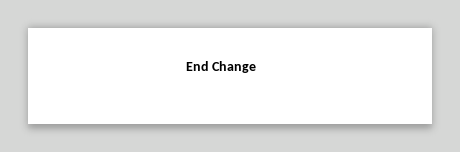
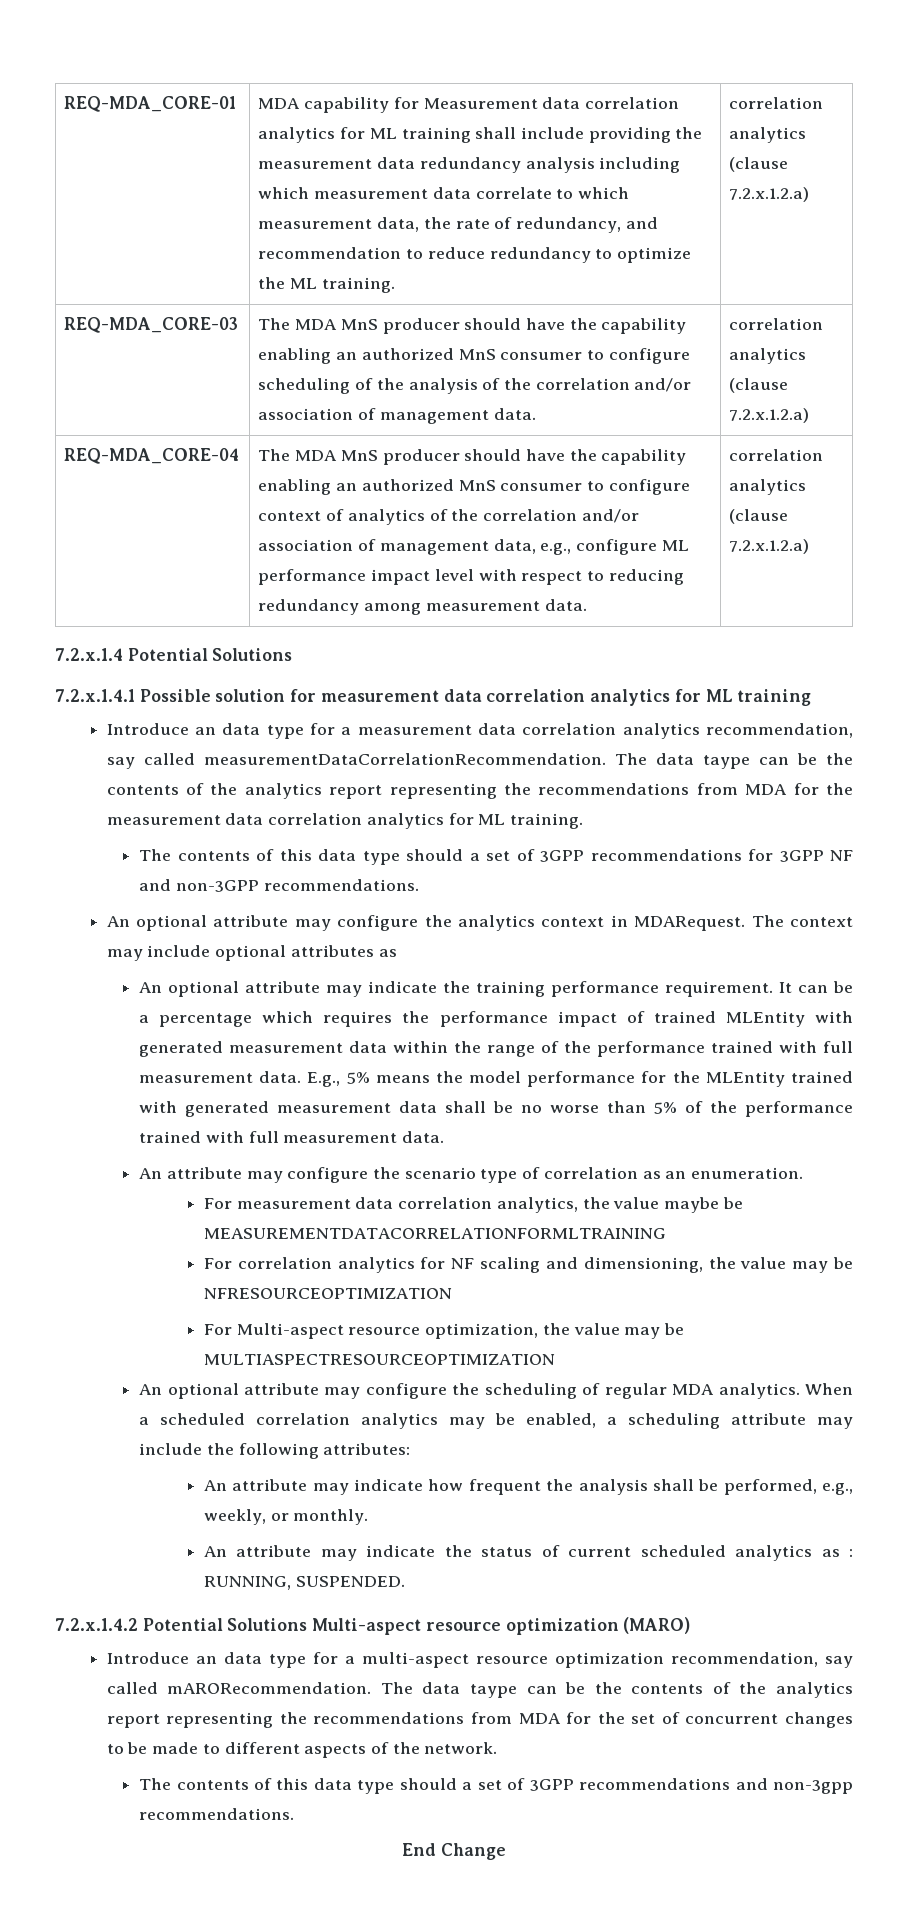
+ REQ-MDA_CORE-01 | MDA capability for Measurement data correlation analytics for ML training shall include providing the measurement data redundancy analysis including which measurement data correlate to which measurement data, the rate of redundancy, and recommendation to reduce redundancy to optimize the ML training. | correlation analytics (clause 7.2.x.1.2.a)
+ REQ-MDA_CORE-03 | The MDA MnS producer should have the capability enabling an authorized MnS consumer to configure scheduling of the analysis of the correlation and/or association of management data. | correlation analytics (clause 7.2.x.1.2.a)
+ REQ-MDA_CORE-04 | The MDA MnS producer should have the capability enabling an authorized MnS consumer to configure context of analytics of the correlation and/or association of management data, e.g., configure ML performance impact level with respect to reducing redundancy among measurement data. | correlation analytics (clause 7.2.x.1.2.a)
+ 7.2.x.1.4 Potential Solutions
+ 7.2.x.1.4.1 Possible solution for measurement data correlation analytics for ML training
+ Introduce an data type for a measurement data correlation analytics recommendation, say called measurementDataCorrelationRecommendation. The data taype can be the contents of the analytics report representing the recommendations from MDA for the measurement data correlation analytics for ML training.
+ The contents of this data type should a set of 3GPP recommendations for 3GPP NF and non-3GPP recommendations.
+ An optional attribute may configure the analytics context in MDARequest. The context may include optional attributes as
+ An optional attribute may indicate the training performance requirement. It can be a percentage which requires the performance impact of trained MLEntity with generated measurement data within the range of the performance trained with full measurement data. E.g., 5% means the model performance for the MLEntity trained with generated measurement data shall be no worse than 5% of the performance trained with full measurement data.
+ An attribute may configure the scenario type of correlation as an enumeration.
+ For measurement data correlation analytics, the value maybe be MEASUREMENTDATACORRELATIONFORMLTRAINING
+ For correlation analytics for NF scaling and dimensioning, the value may be NFRESOURCEOPTIMIZATION
+ For Multi-aspect resource optimization, the value may be MULTIASPECTRESOURCEOPTIMIZATION
+ An optional attribute may configure the scheduling of regular MDA analytics. When a scheduled correlation analytics may be enabled, a scheduling attribute may include the following attributes:
+ An attribute may indicate how frequent the analysis shall be performed, e.g., weekly, or monthly.
+ An attribute may indicate the status of current scheduled analytics as : RUNNING, SUSPENDED.
+ 7.2.x.1.4.2 Potential Solutions Multi-aspect resource optimization (MARO)
+ Introduce an data type for a multi-aspect resource optimization recommendation, say called mARORecommendation. The data taype can be the contents of the analytics report representing the recommendations from MDA for the set of concurrent changes to be made to different aspects of the network.
+ The contents of this data type should a set of 3GPP recommendations and non-3gpp recommendations.

